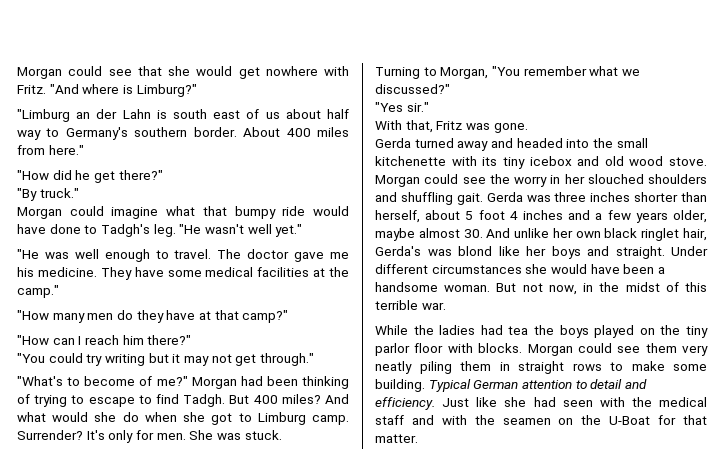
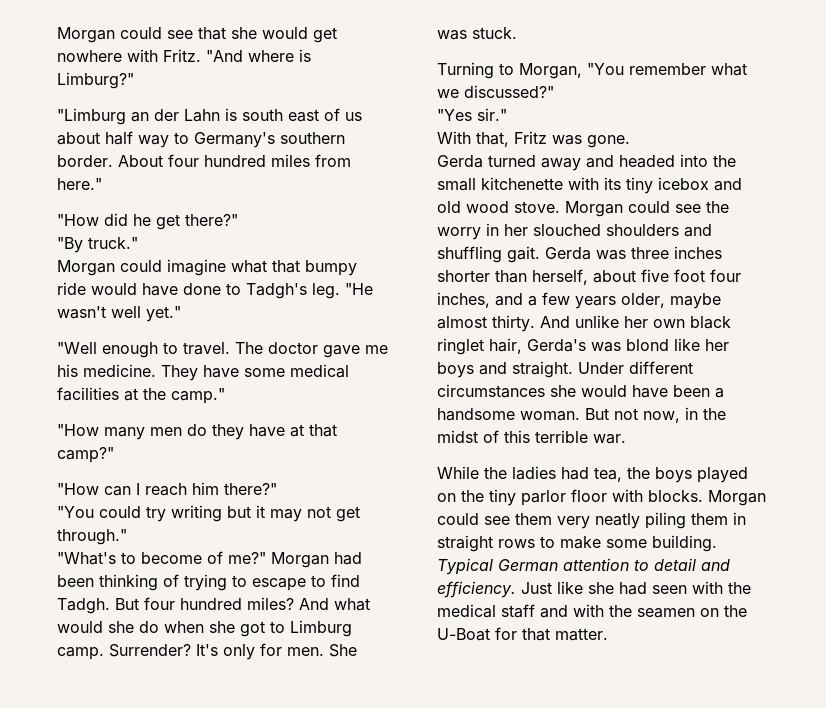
- About 400 miles from here."
+ About four hundred miles from here."
- "He was well enough to travel.
+ "Well enough to travel.
- But 400 miles?
+ But four hundred miles?
- Gerda was three inches shorter than herself, about 5 foot 4 inches and a few years older, maybe almost 30. And unlike her own black ringlet hair, Gerda's was blond like her boys and straight.
+ Gerda was three inches shorter than herself, about five foot four inches, and a few years older, maybe almost thirty. And unlike her own black ringlet hair, Gerda's was blond like her boys and straight.
- While the ladies had tea the boys played on the tiny parlor floor with blocks.
+ While the ladies had tea, the boys played on the tiny parlor floor with blocks.

